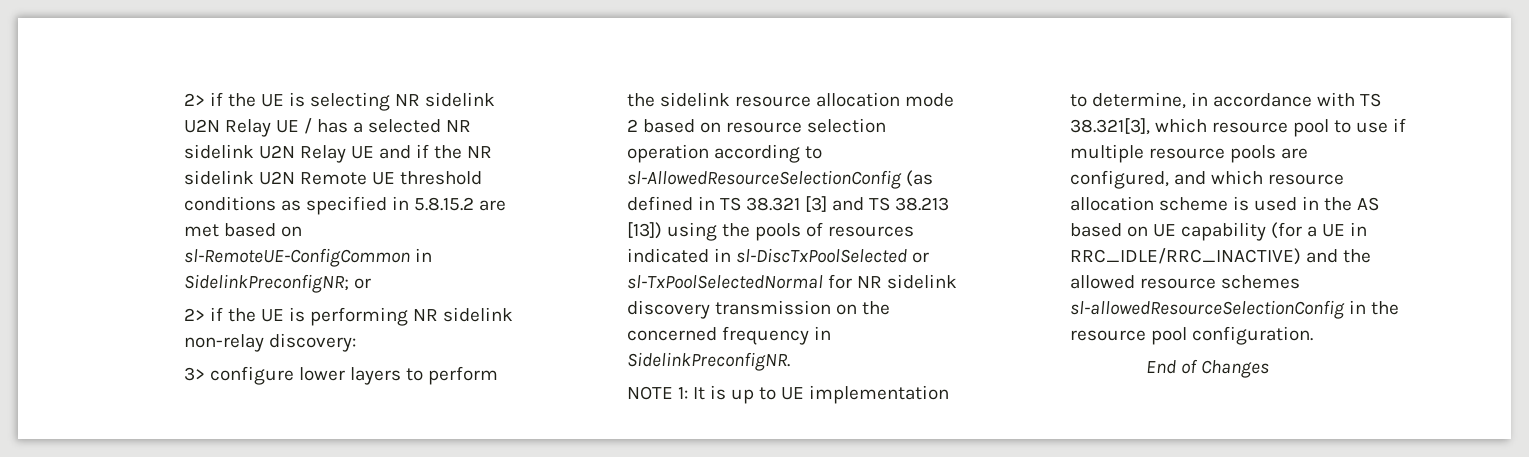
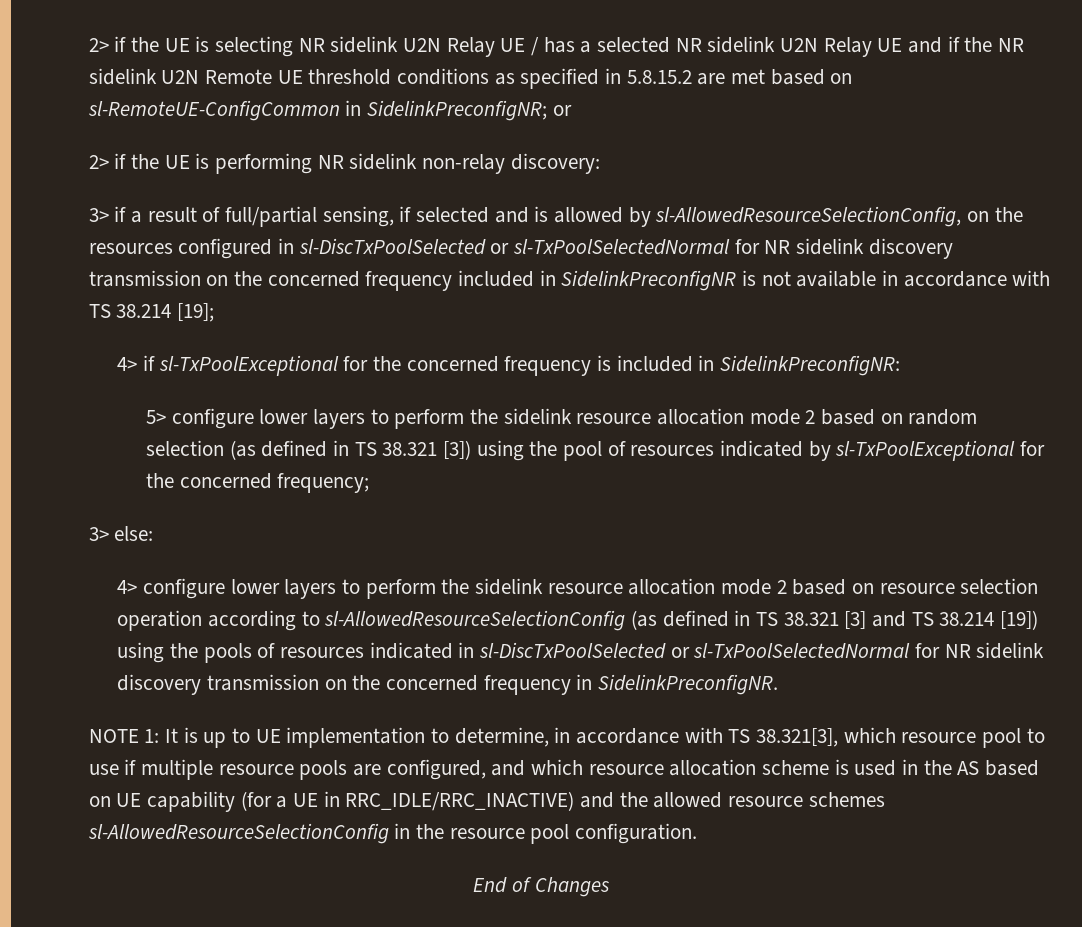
- 3> configure lower layers to perform the sidelink resource allocation mode 2 based on resource selection operation according to sl-AllowedResourceSelectionConfig (as defined in TS 38.321 [3] and TS 38.213 [13]) using the pools of resources indicated in sl-DiscTxPoolSelected or sl-TxPoolSelectedNormal for NR sidelink discovery transmission on the concerned frequency in SidelinkPreconfigNR.
+ 3> if a result of full/partial sensing, if selected and is allowed by sl-AllowedResourceSelectionConfig, on the resources configured in sl-DiscTxPoolSelected or sl-TxPoolSelectedNormal for NR sidelink discovery transmission on the concerned frequency included in SidelinkPreconfigNR is not available in accordance with TS 38.214 [19];
+ 4> if sl-TxPoolExceptional for the concerned frequency is included in SidelinkPreconfigNR:
+ 5> configure lower layers to perform the sidelink resource allocation mode 2 based on random selection (as defined in TS 38.321 [3]) using the pool of resources indicated by sl-TxPoolExceptional for the concerned frequency;
+ 3> else:
+ 4> configure lower layers to perform the sidelink resource allocation mode 2 based on resource selection operation according to sl-AllowedResourceSelectionConfig (as defined in TS 38.321 [3] and TS 38.214 [19]) using the pools of resources indicated in sl-DiscTxPoolSelected or sl-TxPoolSelectedNormal for NR sidelink discovery transmission on the concerned frequency in SidelinkPreconfigNR.
- NOTE 1: It is up to UE implementation to determine, in accordance with TS 38.321[3], which resource pool to use if multiple resource pools are configured, and which resource allocation scheme is used in the AS based on UE capability (for a UE in RRC_IDLE/RRC_INACTIVE) and the allowed resource schemes sl-allowedResourceSelectionConfig in the resource pool configuration.
+ NOTE 1: It is up to UE implementation to determine, in accordance with TS 38.321[3], which resource pool to use if multiple resource pools are configured, and which resource allocation scheme is used in the AS based on UE capability (for a UE in RRC_IDLE/RRC_INACTIVE) and the allowed resource schemes sl-AllowedResourceSelectionConfig in the resource pool configuration.

